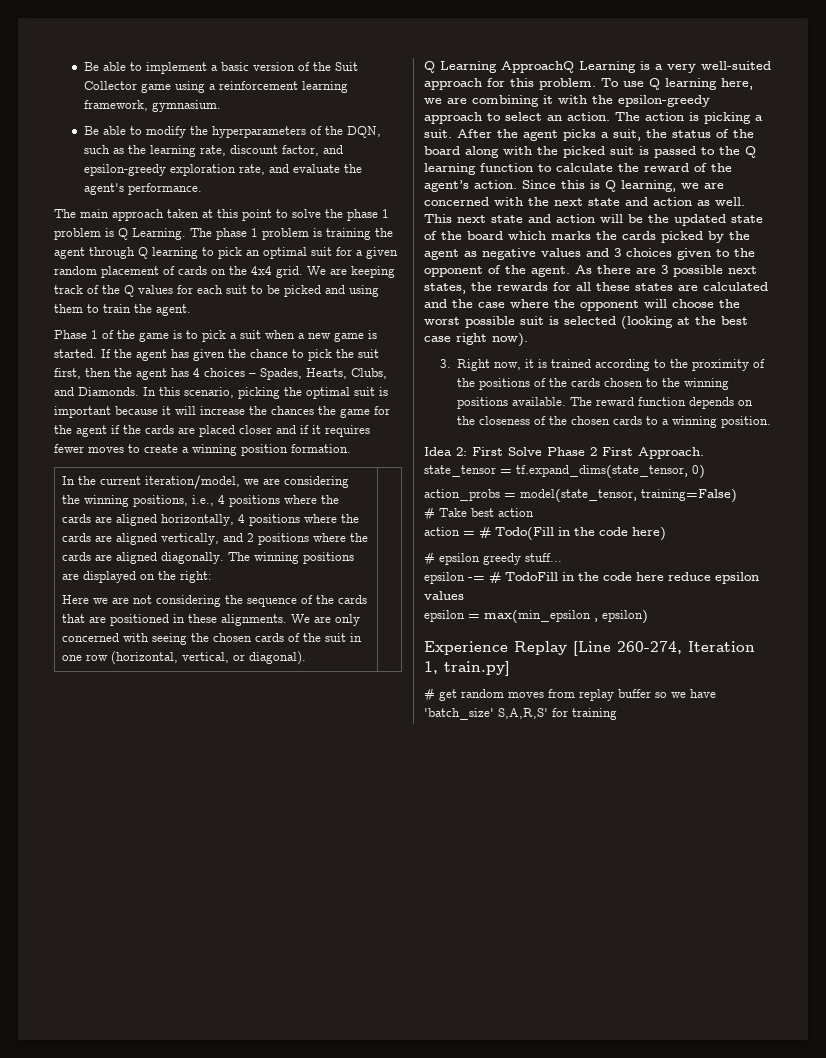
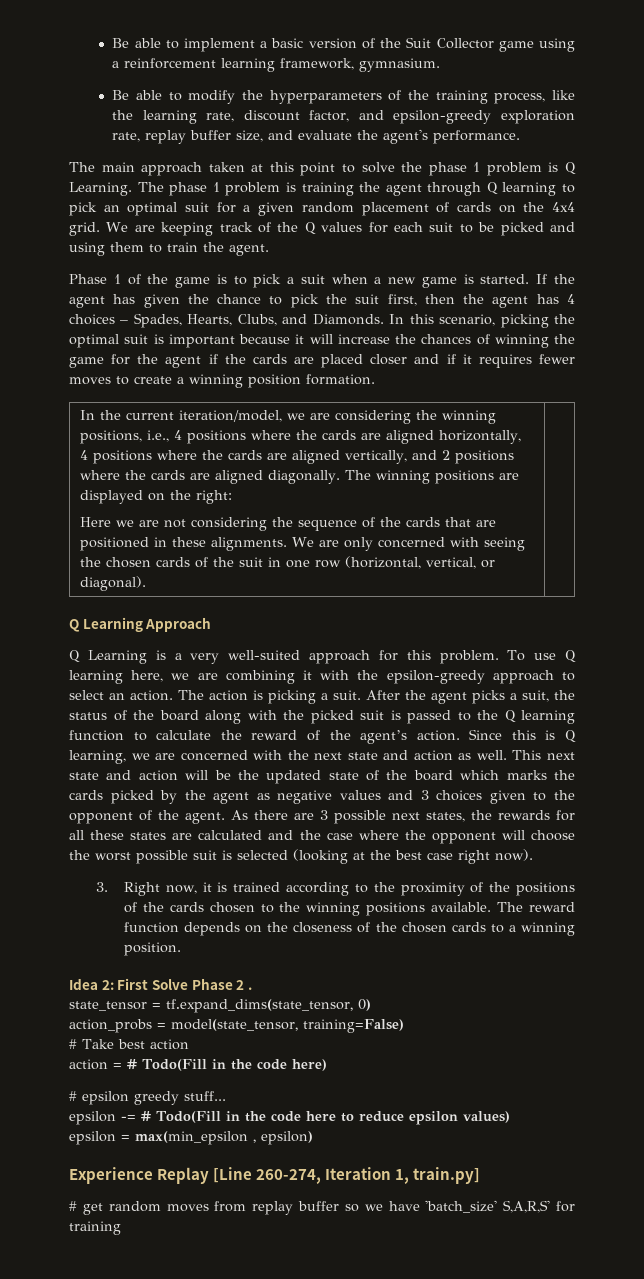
- Be able to modify the hyperparameters of the DQN, such as the learning rate, discount factor, and epsilon-greedy exploration rate, and evaluate the agent's performance.
+ Be able to modify the hyperparameters of the training process, like the learning rate, discount factor, and epsilon-greedy exploration rate, replay buffer size, and evaluate the agent's performance.
- In this scenario, picking the optimal suit is important because it will increase the chances the game for the agent if the cards are placed closer and if it requires fewer moves to create a winning position formation.
+ In this scenario, picking the optimal suit is important because it will increase the chances of winning the game for the agent if the cards are placed closer and if it requires fewer moves to create a winning position formation.
- Q Learning ApproachQ Learning is a very well-suited approach for this problem.
+ Q Learning Approach
+ Q Learning is a very well-suited approach for this problem.
- Idea 2: First Solve Phase 2 First Approach.
+ Idea 2: First Solve Phase 2 .
- epsilon -= # TodoFill in the code here reduce epsilon values
+ epsilon -= # Todo(Fill in the code here to reduce epsilon values)

